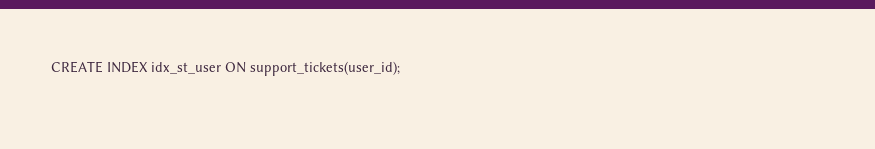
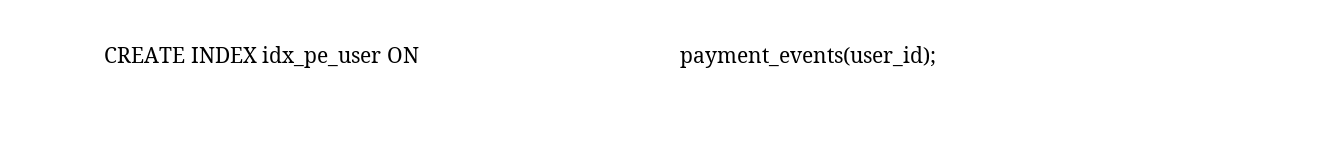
- CREATE INDEX idx_st_user ON support_tickets(user_id);
+ CREATE INDEX idx_pe_user ON payment_events(user_id);

